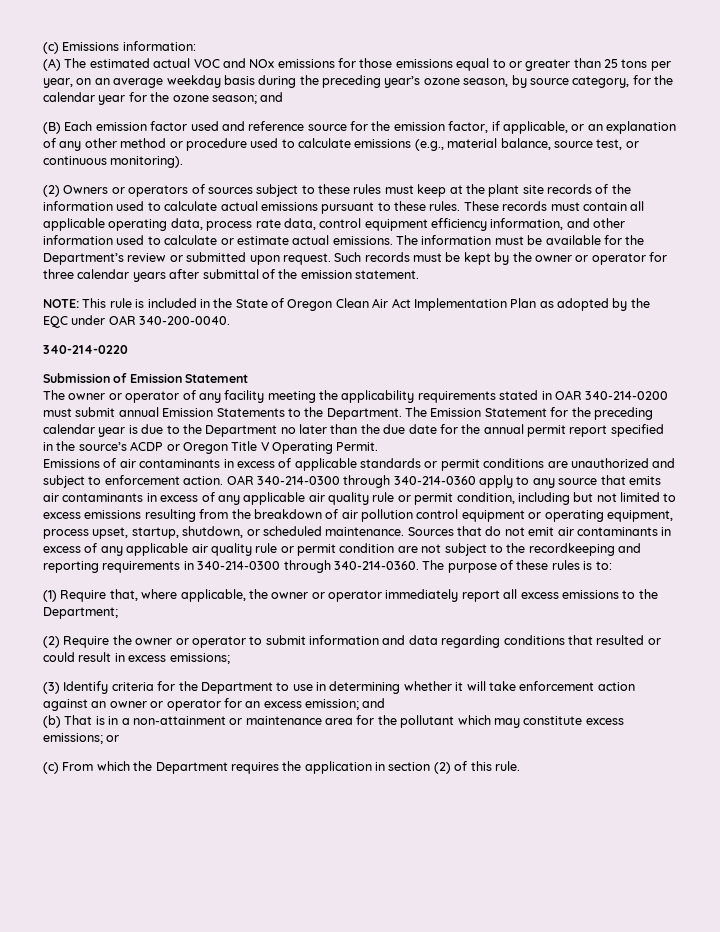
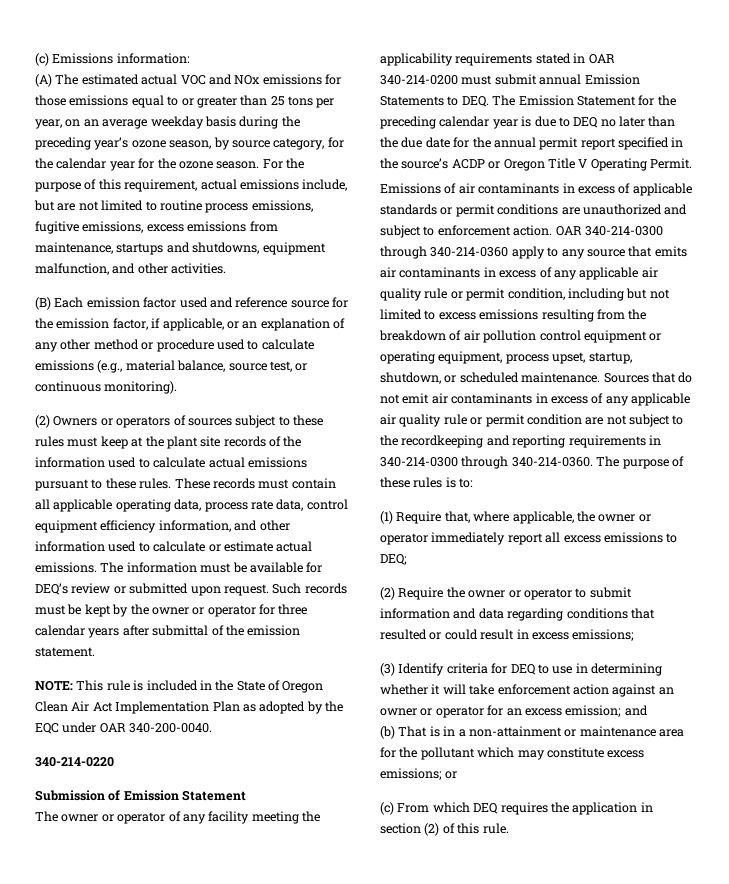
- (A) The estimated actual VOC and NOx emissions for those emissions equal to or greater than 25 tons per year, on an average weekday basis during the preceding year’s ozone season, by source category, for the calendar year for the ozone season; and
+ (A) The estimated actual VOC and NOx emissions for those emissions equal to or greater than 25 tons per year, on an average weekday basis during the preceding year’s ozone season, by source category, for the calendar year for the ozone season. For the purpose of this requirement, actual emissions include, but are not limited to routine process emissions, fugitive emissions, excess emissions from maintenance, startups and shutdowns, equipment malfunction, and other activities.
- The information must be available for the Department’s review or submitted upon request.
+ The information must be available for DEQ’s review or submitted upon request.
- The owner or operator of any facility meeting the applicability requirements stated in OAR 340-214-0200 must submit annual Emission Statements to the Department. The Emission Statement for the preceding calendar year is due to the Department no later than the due date for the annual permit report specified in the source’s ACDP or Oregon Title V Operating Permit.
+ The owner or operator of any facility meeting the applicability requirements stated in OAR 340-214-0200 must submit annual Emission Statements to DEQ. The Emission Statement for the preceding calendar year is due to DEQ no later than the due date for the annual permit report specified in the source’s ACDP or Oregon Title V Operating Permit.
- (1) Require that, where applicable, the owner or operator immediately report all excess emissions to the Department;
+ (1) Require that, where applicable, the owner or operator immediately report all excess emissions to DEQ;
- (3) Identify criteria for the Department to use in determining whether it will take enforcement action against an owner or operator for an excess emission; and
+ (3) Identify criteria for DEQ to use in determining whether it will take enforcement action against an owner or operator for an excess emission; and
- (c) From which the Department requires the application in section (2) of this rule.
+ (c) From which DEQ requires the application in section (2) of this rule.

